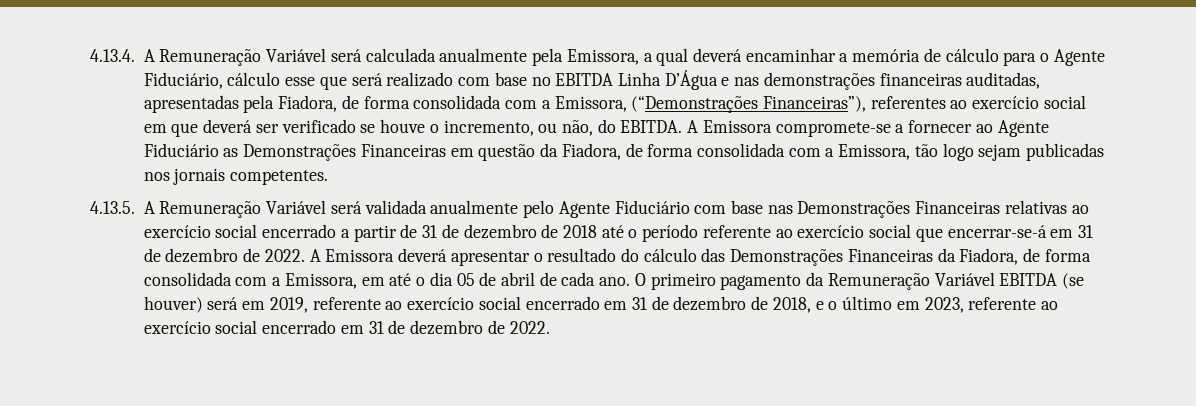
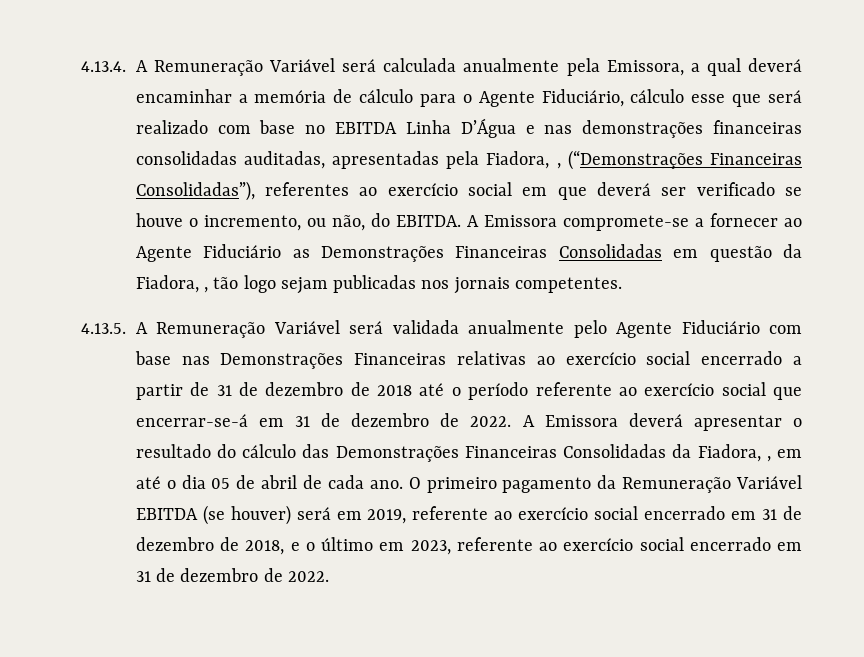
- 4.13.4. A Remuneração Variável será calculada anualmente pela Emissora, a qual deverá encaminhar a memória de cálculo para o Agente Fiduciário, cálculo esse que será realizado com base no EBITDA Linha D’Água e nas demonstrações financeiras auditadas, apresentadas pela Fiadora, de forma consolidada com a Emissora, (“Demonstrações Financeiras”), referentes ao exercício social em que deverá ser verificado se houve o incremento, ou não, do EBITDA.
+ 4.13.4. A Remuneração Variável será calculada anualmente pela Emissora, a qual deverá encaminhar a memória de cálculo para o Agente Fiduciário, cálculo esse que será realizado com base no EBITDA Linha D’Água e nas demonstrações financeiras consolidadas auditadas, apresentadas pela Fiadora, , (“Demonstrações Financeiras Consolidadas”), referentes ao exercício social em que deverá ser verificado se houve o incremento, ou não, do EBITDA.
- A Emissora compromete-se a fornecer ao Agente Fiduciário as Demonstrações Financeiras em questão da Fiadora, de forma consolidada com a Emissora, tão logo sejam publicadas nos jornais competentes.
+ A Emissora compromete-se a fornecer ao Agente Fiduciário as Demonstrações Financeiras Consolidadas em questão da Fiadora, , tão logo sejam publicadas nos jornais competentes.
- A Emissora deverá apresentar o resultado do cálculo das Demonstrações Financeiras da Fiadora, de forma consolidada com a Emissora, em até o dia 05 de abril de cada ano.
+ A Emissora deverá apresentar o resultado do cálculo das Demonstrações Financeiras Consolidadas da Fiadora, , em até o dia 05 de abril de cada ano.

